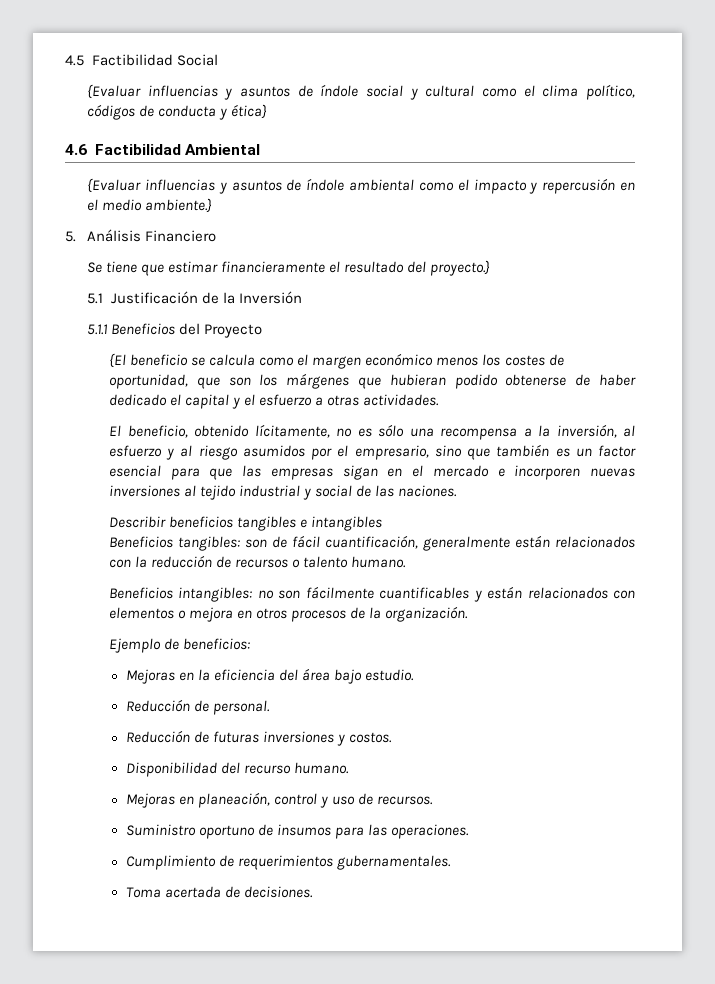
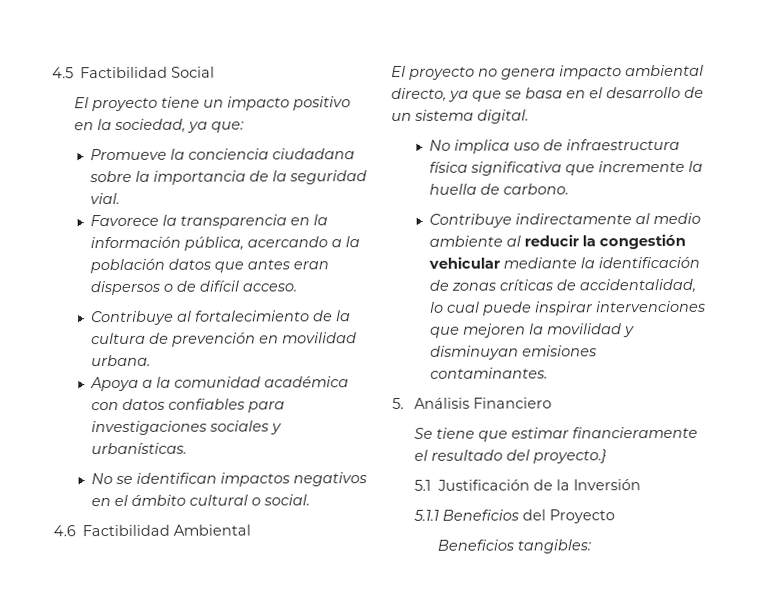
- {Evaluar influencias y asuntos de índole social y cultural como el clima político, códigos de conducta y ética}
+ El proyecto tiene un impacto positivo en la sociedad, ya que:
+ Promueve la conciencia ciudadana sobre la importancia de la seguridad vial.
+ Favorece la transparencia en la información pública, acercando a la población datos que antes eran dispersos o de difícil acceso.
+ Contribuye al fortalecimiento de la cultura de prevención en movilidad urbana.
+ Apoya a la comunidad académica con datos confiables para investigaciones sociales y urbanísticas.
+ No se identifican impactos negativos en el ámbito cultural o social.
  4.6 Factibilidad Ambiental
- {Evaluar influencias y asuntos de índole ambiental como el impacto y repercusión en el medio ambiente.}
+ El proyecto no genera impacto ambiental directo, ya que se basa en el desarrollo de un sistema digital.
+ No implica uso de infraestructura física significativa que incremente la huella de carbono.
+ Contribuye indirectamente al medio ambiente al reducir la congestión vehicular mediante la identificación de zonas críticas de accidentalidad, lo cual puede inspirar intervenciones que mejoren la movilidad y disminuyan emisiones contaminantes.
- {El beneficio se calcula como el margen económico menos los costes de oportunidad, que son los márgenes que hubieran podido obtenerse de haber dedicado el capital y el esfuerzo a otras actividades.
- El beneficio, obtenido lícitamente, no es sólo una recompensa a la inversión, al esfuerzo y al riesgo asumidos por el empresario, sino que también es un factor esencial para que las empresas sigan en el mercado e incorporen nuevas inversiones al tejido industrial y social de las naciones.
- Describir beneficios tangibles e intangibles
- Beneficios tangibles: son de fácil cuantificación, generalmente están relacionados con la reducción de recursos o talento humano.
- Beneficios intangibles: no son fácilmente cuantificables y están relacionados con elementos o mejora en otros procesos de la organización.
- Ejemplo de beneficios:
- Mejoras en la eficiencia del área bajo estudio.
- Reducción de personal.
- Reducción de futuras inversiones y costos.
- Disponibilidad del recurso humano.
- Mejoras en planeación, control y uso de recursos.
- Suministro oportuno de insumos para las operaciones.
- Cumplimiento de requerimientos gubernamentales.
- Toma acertada de decisiones.
+ Beneficios tangibles:

